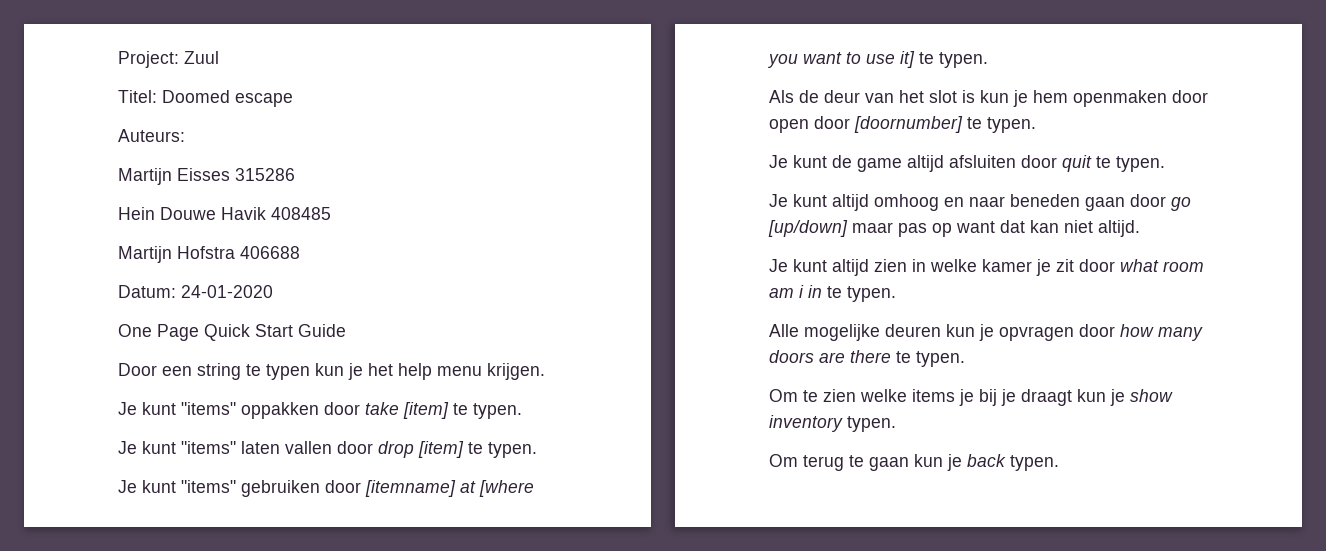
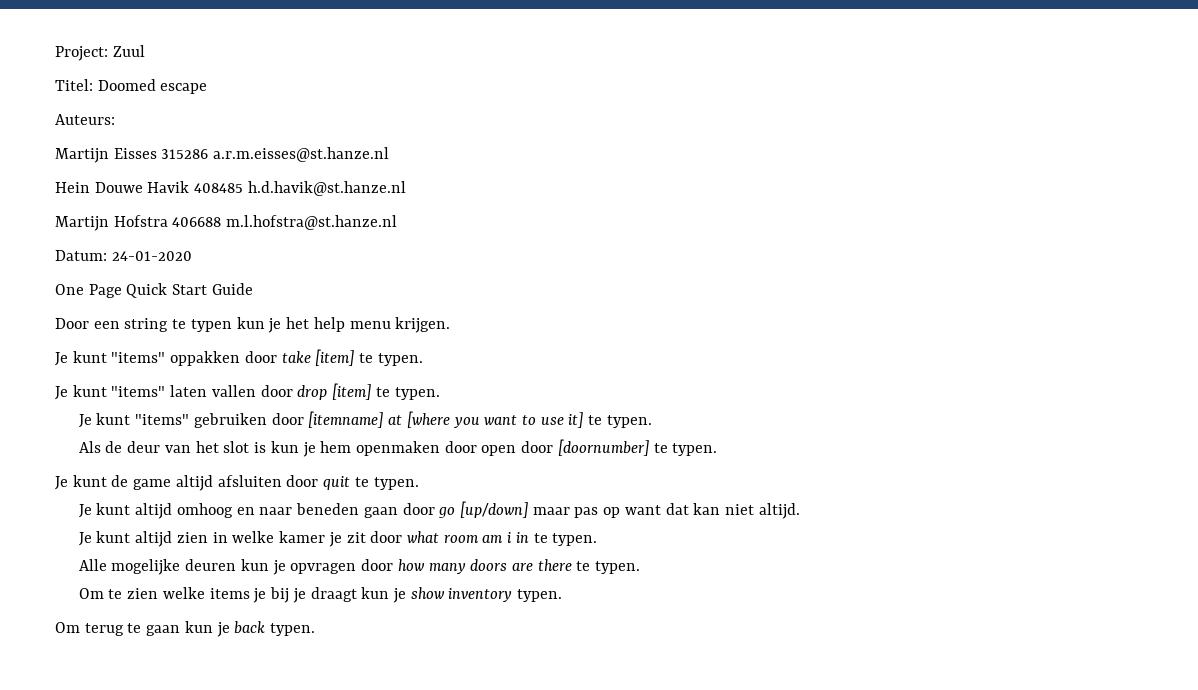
- Martijn Eisses 315286
+ Martijn Eisses 315286 a.r.m.eisses@st.hanze.nl
- Hein Douwe Havik 408485
+ Hein Douwe Havik 408485 h.d.havik@st.hanze.nl
- Martijn Hofstra 406688
+ Martijn Hofstra 406688 m.l.hofstra@st.hanze.nl

